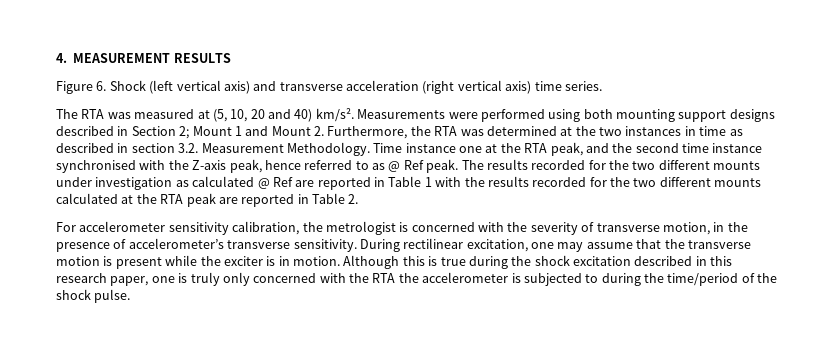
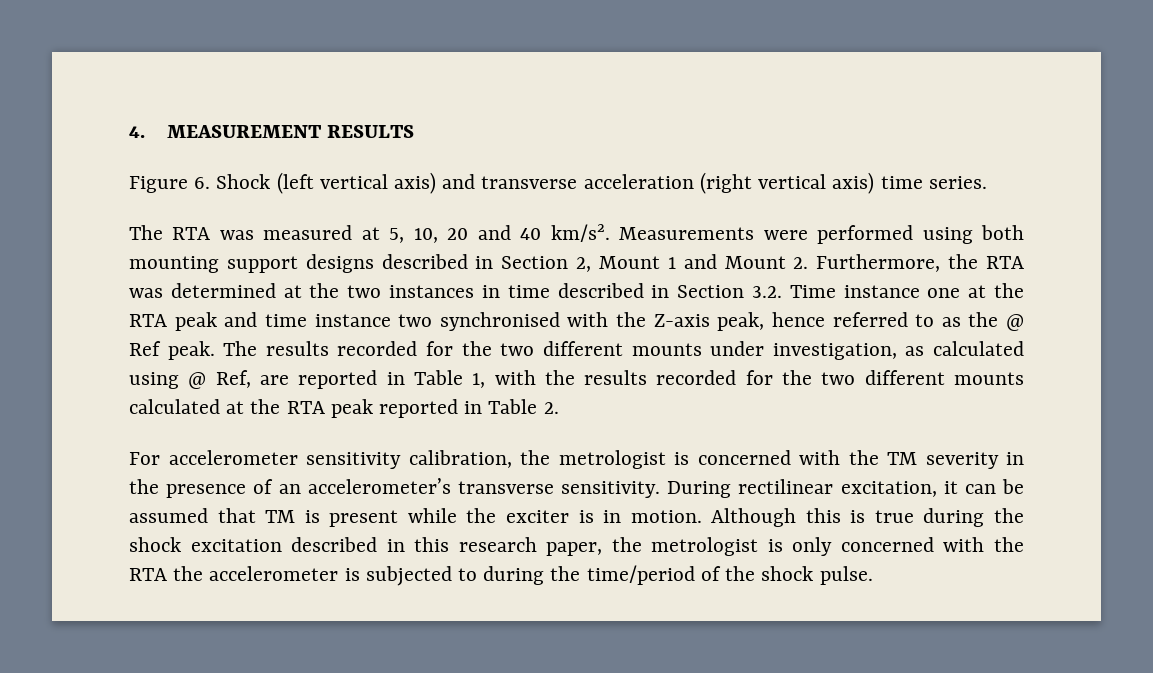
- The RTA was measured at (5, 10, 20 and 40) km/s².
+ The RTA was measured at 5, 10, 20 and 40 km/s².
- Measurements were performed using both mounting support designs described in Section 2; Mount 1 and Mount 2. Furthermore, the RTA was determined at the two instances in time as described in section 3.2. Measurement Methodology. Time instance one at the RTA peak, and the second time instance synchronised with the Z-axis peak, hence referred to as @ Ref peak.
+ Measurements were performed using both mounting support designs described in Section 2, Mount 1 and Mount 2. Furthermore, the RTA was determined at the two instances in time described in Section 3.2. Time instance one at the RTA peak and time instance two synchronised with the Z-axis peak, hence referred to as the @ Ref peak.
- The results recorded for the two different mounts under investigation as calculated @ Ref are reported in Table 1 with the results recorded for the two different mounts calculated at the RTA peak are reported in Table 2.
+ The results recorded for the two different mounts under investigation, as calculated using @ Ref, are reported in Table 1, with the results recorded for the two different mounts calculated at the RTA peak reported in Table 2.
- For accelerometer sensitivity calibration, the metrologist is concerned with the severity of transverse motion, in the presence of accelerometer’s transverse sensitivity.
+ For accelerometer sensitivity calibration, the metrologist is concerned with the TM severity in the presence of an accelerometer’s transverse sensitivity.
- During rectilinear excitation, one may assume that the transverse motion is present while the exciter is in motion.
+ During rectilinear excitation, it can be assumed that TM is present while the exciter is in motion.
- Although this is true during the shock excitation described in this research paper, one is truly only concerned with the RTA the accelerometer is subjected to during the time/period of the shock pulse.
+ Although this is true during the shock excitation described in this research paper, the metrologist is only concerned with the RTA the accelerometer is subjected to during the time/period of the shock pulse.

